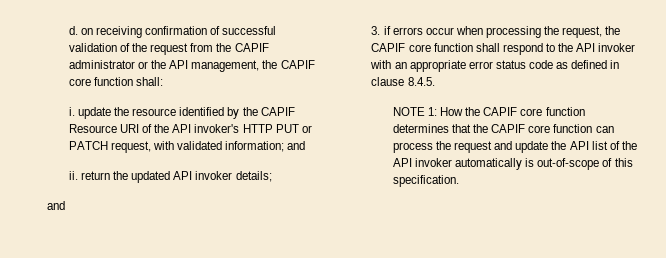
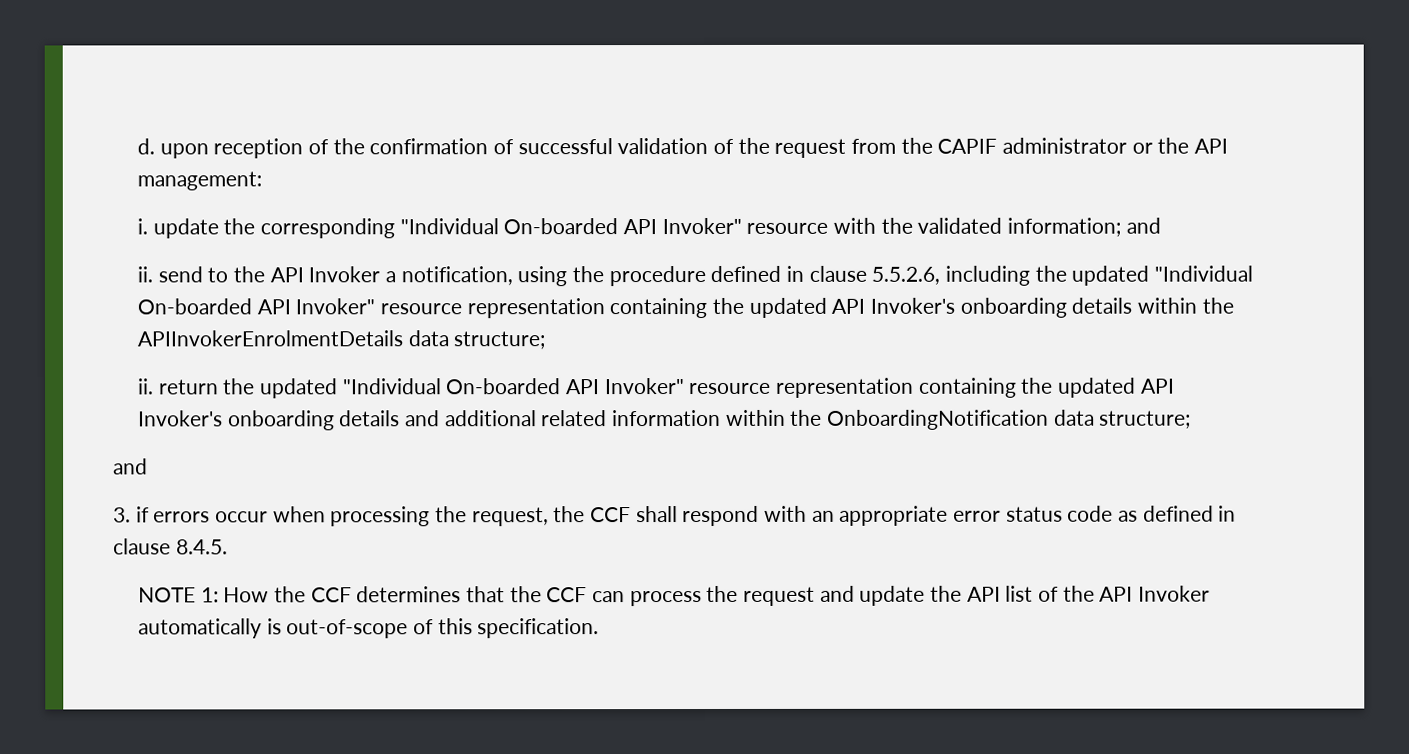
- d. on receiving confirmation of successful validation of the request from the CAPIF administrator or the API management, the CAPIF core function shall:
- i. update the resource identified by the CAPIF Resource URI of the API invoker's HTTP PUT or PATCH request, with validated information; and
- ii. return the updated API invoker details;
+ d. upon reception of the confirmation of successful validation of the request from the CAPIF administrator or the API management:
+ i. update the corresponding "Individual On-boarded API Invoker" resource with the validated information; and
+ ii. send to the API Invoker a notification, using the procedure defined in clause 5.5.2.6, including the updated "Individual On-boarded API Invoker" resource representation containing the updated API Invoker's onboarding details within the APIInvokerEnrolmentDetails data structure;
+ ii. return the updated "Individual On-boarded API Invoker" resource representation containing the updated API Invoker's onboarding details and additional related information within the OnboardingNotification data structure;
- 3. if errors occur when processing the request, the CAPIF core function shall respond to the API invoker with an appropriate error status code as defined in clause 8.4.5.
+ 3. if errors occur when processing the request, the CCF shall respond with an appropriate error status code as defined in clause 8.4.5.
- NOTE 1: How the CAPIF core function determines that the CAPIF core function can process the request and update the API list of the API invoker automatically is out-of-scope of this specification.
+ NOTE 1: How the CCF determines that the CCF can process the request and update the API list of the API Invoker automatically is out-of-scope of this specification.

